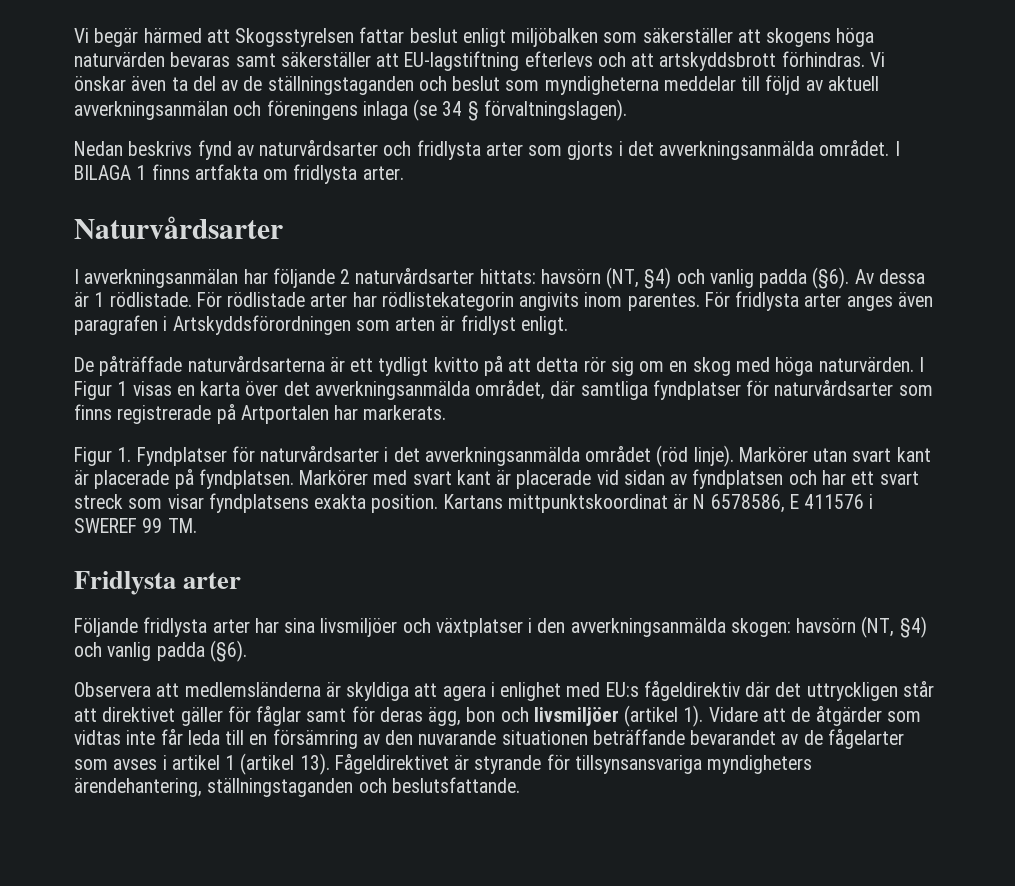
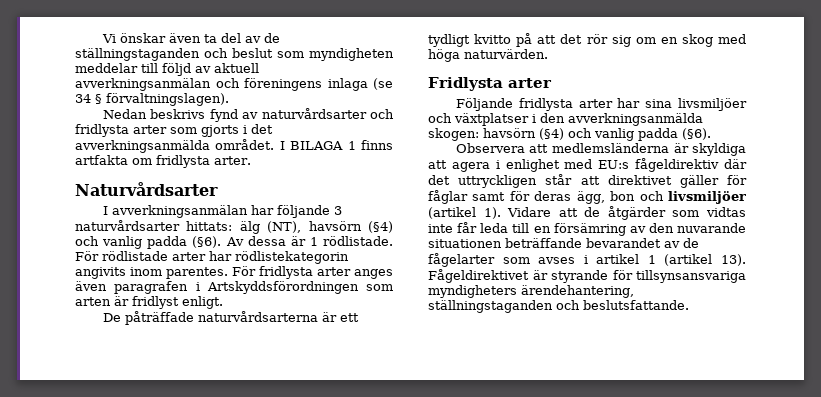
- Vi begär härmed att Skogsstyrelsen fattar beslut enligt miljöbalken som säkerställer att skogens höga naturvärden bevaras samt säkerställer att EU-lagstiftning efterlevs och att artskyddsbrott förhindras. Vi önskar även ta del av de ställningstaganden och beslut som myndigheterna meddelar till följd av aktuell avverkningsanmälan och föreningens inlaga (se 34 § förvaltningslagen).
+ Vi önskar även ta del av de ställningstaganden och beslut som myndigheten meddelar till följd av aktuell avverkningsanmälan och föreningens inlaga (se 34 § förvaltningslagen).
- I avverkningsanmälan har följande 2 naturvårdsarter hittats: havsörn (NT, §4) och vanlig padda (§6).
+ I avverkningsanmälan har följande 3 naturvårdsarter hittats: älg (NT), havsörn (§4) och vanlig padda (§6).
- De påträffade naturvårdsarterna är ett tydligt kvitto på att detta rör sig om en skog med höga naturvärden. I Figur 1 visas en karta över det avverkningsanmälda området, där samtliga fyndplatser för naturvårdsarter som finns registrerade på Artportalen har markerats.
- Figur 1. Fyndplatser för naturvårdsarter i det avverkningsanmälda området (röd linje). Markörer utan svart kant är placerade på fyndplatsen. Markörer med svart kant är placerade vid sidan av fyndplatsen och har ett svart streck som visar fyndplatsens exakta position. Kartans mittpunktskoordinat är N 6578586, E 411576 i SWEREF 99 TM.
+ De påträffade naturvårdsarterna är ett tydligt kvitto på att det rör sig om en skog med höga naturvärden.
- Följande fridlysta arter har sina livsmiljöer och växtplatser i den avverkningsanmälda skogen: havsörn (NT, §4) och vanlig padda (§6).
+ Följande fridlysta arter har sina livsmiljöer och växtplatser i den avverkningsanmälda skogen: havsörn (§4) och vanlig padda (§6).

